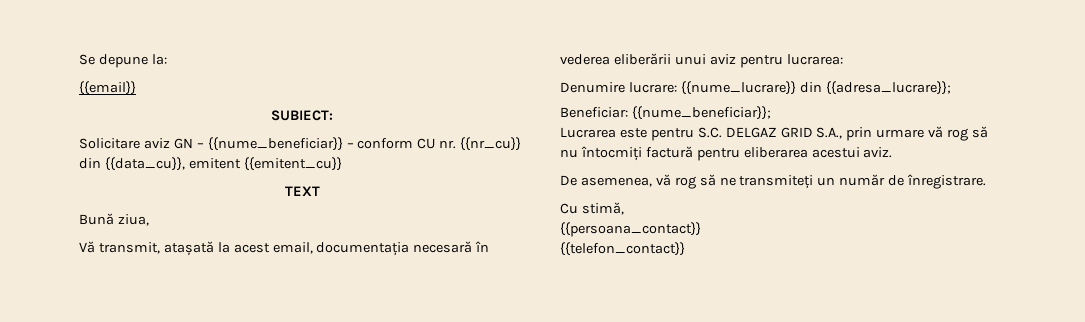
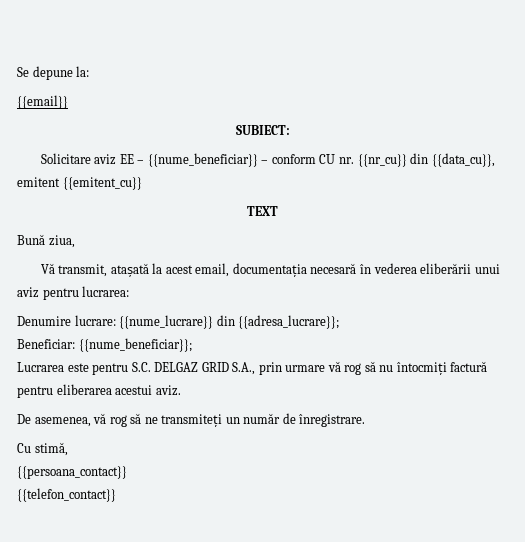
- Solicitare aviz GN – {{nume_beneficiar}} – conform CU nr. {{nr_cu}} din {{data_cu}}, emitent {{emitent_cu}}
+ Solicitare aviz EE – {{nume_beneficiar}} – conform CU nr. {{nr_cu}} din {{data_cu}}, emitent {{emitent_cu}}

